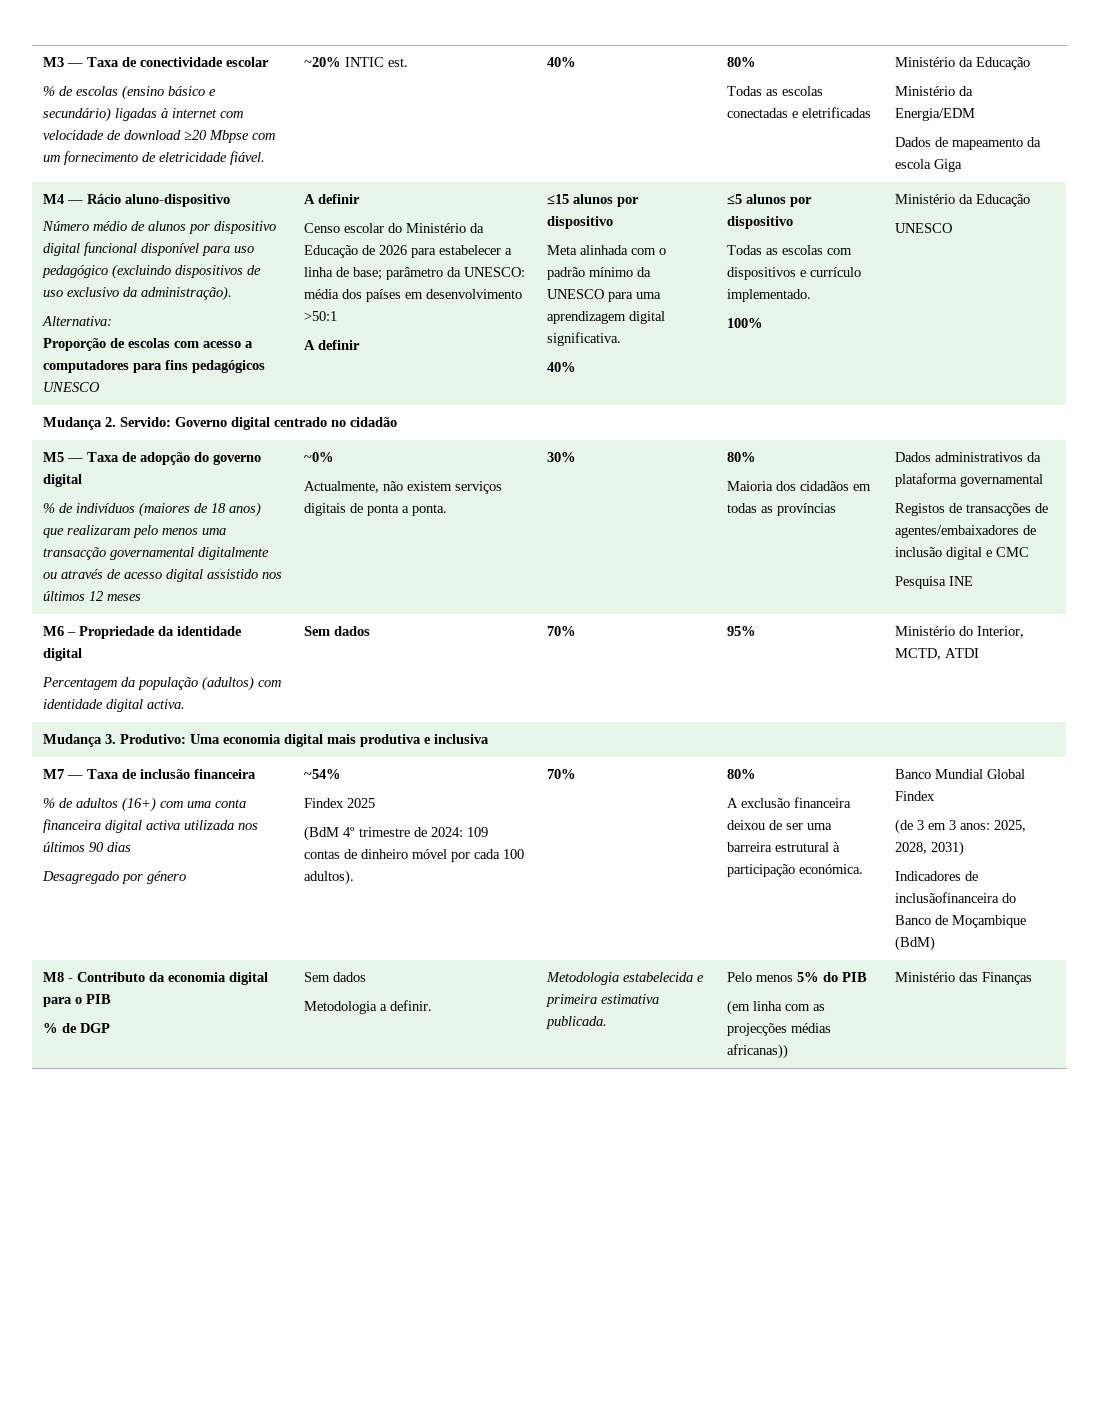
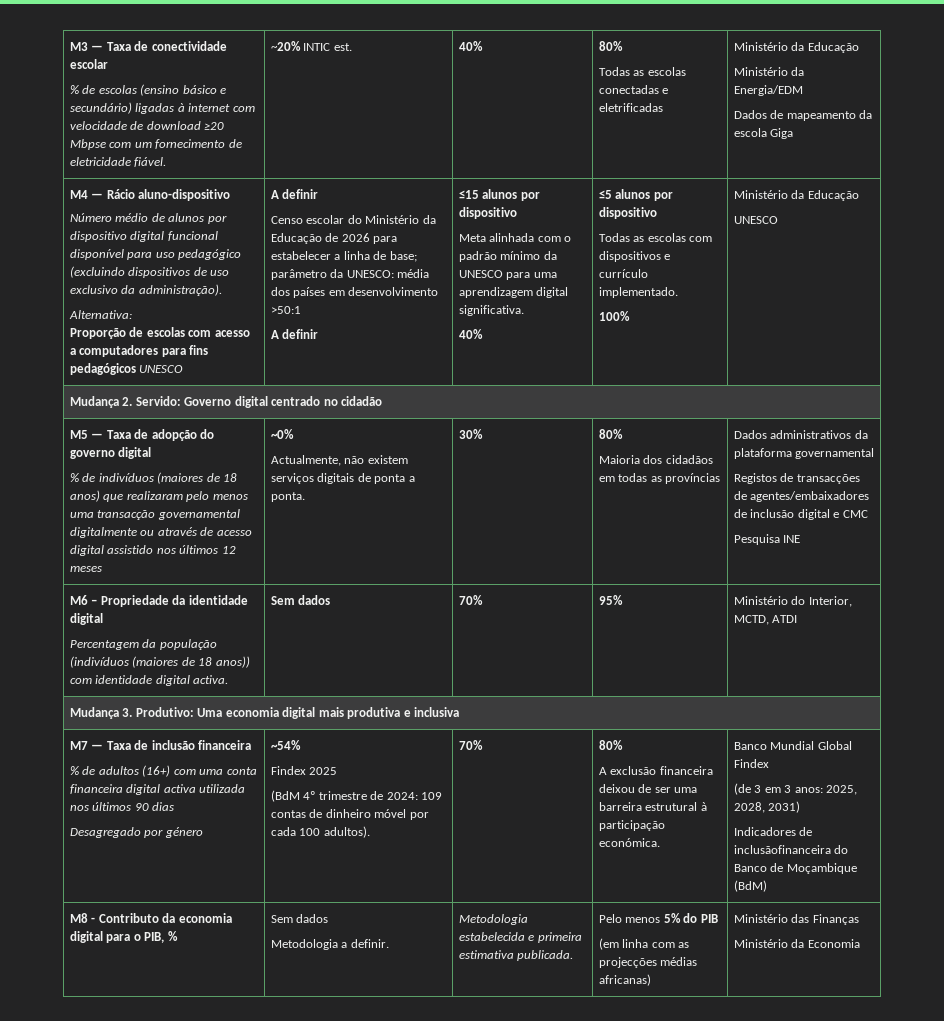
  M6 – Propriedade da identidade digital
- Percentagem da população (adultos) com identidade digital activa. | Sem dados | 70% | 95% | Ministério do Interior, MCTD, ATDI
+ Percentagem da população (indivíduos (maiores de 18 anos)) com identidade digital activa. | Sem dados | 70% | 95% | Ministério do Interior, MCTD, ATDI
- M8 - Contributo da economia digital para o PIB
- % de DGP | Sem dados
+ M8 - Contributo da economia digital para o PIB, % | Sem dados
  Metodologia a definir. | Metodologia estabelecida e primeira estimativa publicada. | Pelo menos 5% do PIB
- (em linha com as projecções médias africanas)) | Ministério das Finanças
+ (em linha com as projecções médias africanas) | Ministério das Finanças
+ Ministério da Economia

